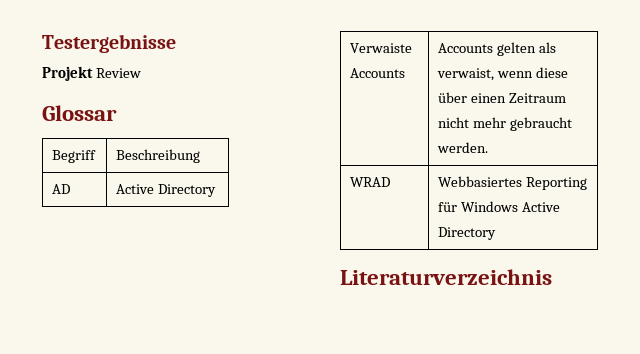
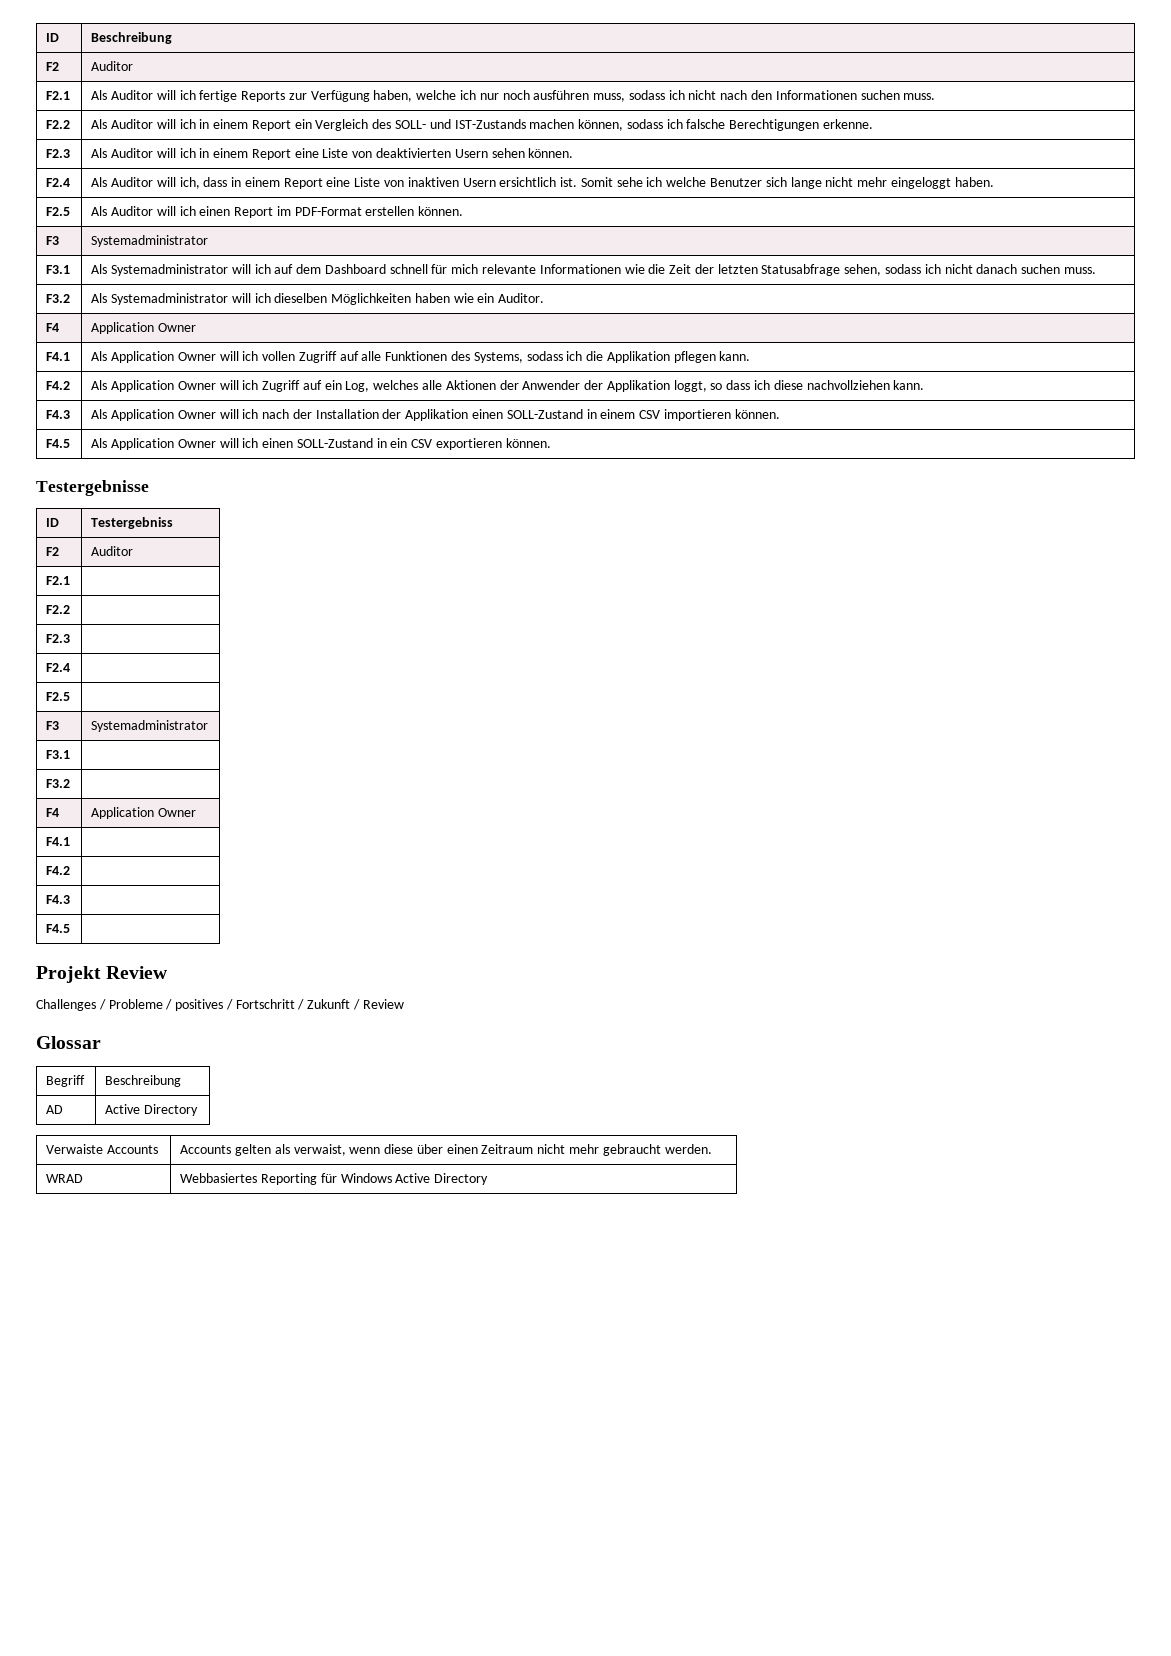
+ ID | Beschreibung
+ F2 | Auditor
+ F2.1 | Als Auditor will ich fertige Reports zur Verfügung haben, welche ich nur noch ausführen muss, sodass ich nicht nach den Informationen suchen muss.
+ F2.2 | Als Auditor will ich in einem Report ein Vergleich des SOLL- und IST-Zustands machen können, sodass ich falsche Berechtigungen erkenne.
+ F2.3 | Als Auditor will ich in einem Report eine Liste von deaktivierten Usern sehen können.
+ F2.4 | Als Auditor will ich, dass in einem Report eine Liste von inaktiven Usern ersichtlich ist. Somit sehe ich welche Benutzer sich lange nicht mehr eingeloggt haben.
+ F2.5 | Als Auditor will ich einen Report im PDF-Format erstellen können.
+ F3 | Systemadministrator
+ F3.1 | Als Systemadministrator will ich auf dem Dashboard schnell für mich relevante Informationen wie die Zeit der letzten Statusabfrage sehen, sodass ich nicht danach suchen muss.
+ F3.2 | Als Systemadministrator will ich dieselben Möglichkeiten haben wie ein Auditor.
+ F4 | Application Owner
+ F4.1 | Als Application Owner will ich vollen Zugriff auf alle Funktionen des Systems, sodass ich die Applikation pflegen kann.
+ F4.2 | Als Application Owner will ich Zugriff auf ein Log, welches alle Aktionen der Anwender der Applikation loggt, so dass ich diese nachvollziehen kann.
+ F4.3 | Als Application Owner will ich nach der Installation der Applikation einen SOLL-Zustand in einem CSV importieren können.
+ F4.5 | Als Application Owner will ich einen SOLL-Zustand in ein CSV exportieren können.
  Testergebnisse
+ ID | Testergebniss
+ F2 | Auditor
+ F2.1 |
+ F2.2 |
+ F2.3 |
+ F2.4 |
+ F2.5 |
+ F3 | Systemadministrator
+ F3.1 |
+ F3.2 |
+ F4 | Application Owner
+ F4.1 |
+ F4.2 |
+ F4.3 |
+ F4.5 |
  Projekt Review
+ Challenges / Probleme / positives / Fortschritt / Zukunft / Review
- Literaturverzeichnis

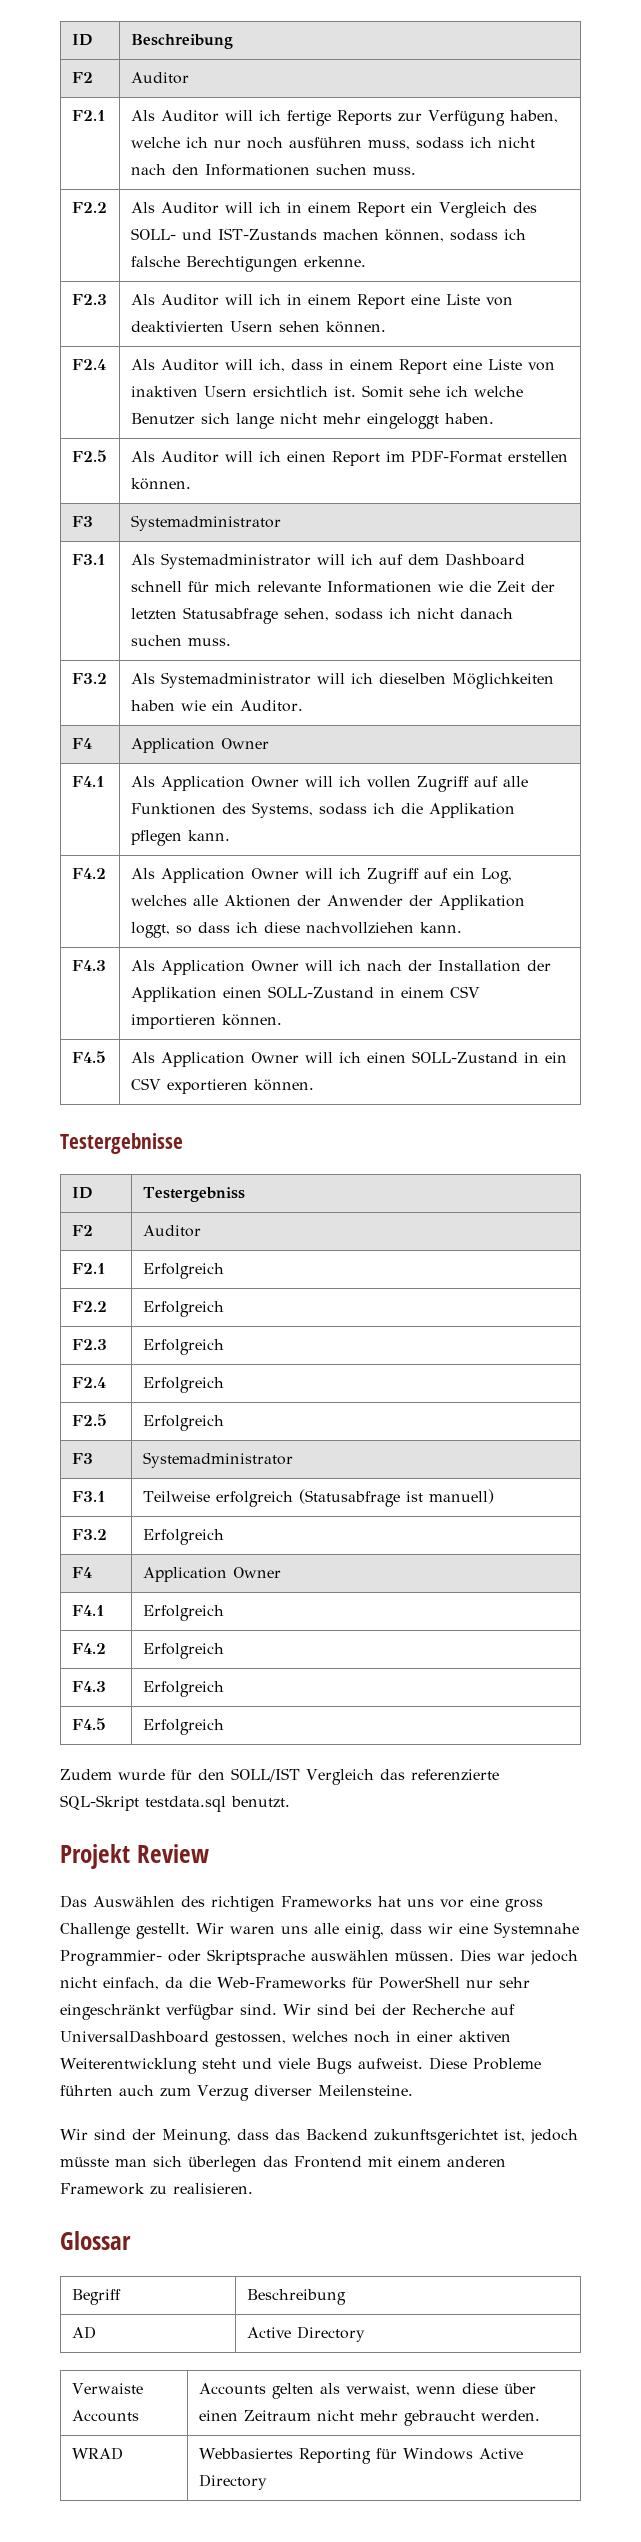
  ID | Testergebniss
  F2 | Auditor
- F2.1 |
- F2.2 |
- F2.3 |
- F2.4 |
- F2.5 |
+ F2.1 | Erfolgreich
+ F2.2 | Erfolgreich
+ F2.3 | Erfolgreich
+ F2.4 | Erfolgreich
+ F2.5 | Erfolgreich
  F3 | Systemadministrator
- F3.1 |
- F3.2 |
+ F3.1 | Teilweise erfolgreich (Statusabfrage ist manuell)
+ F3.2 | Erfolgreich
  F4 | Application Owner
- F4.1 |
- F4.2 |
- F4.3 |
- F4.5 |
+ F4.1 | Erfolgreich
+ F4.2 | Erfolgreich
+ F4.3 | Erfolgreich
+ F4.5 | Erfolgreich
+ Zudem wurde für den SOLL/IST Vergleich das referenzierte SQL-Skript testdata.sql benutzt.
  Projekt Review
- Challenges / Probleme / positives / Fortschritt / Zukunft / Review
+ Das Auswählen des richtigen Frameworks hat uns vor eine gross Challenge gestellt. Wir waren uns alle einig, dass wir eine Systemnahe Programmier- oder Skriptsprache auswählen müssen. Dies war jedoch nicht einfach, da die Web-Frameworks für PowerShell nur sehr eingeschränkt verfügbar sind. Wir sind bei der Recherche auf UniversalDashboard gestossen, welches noch in einer aktiven Weiterentwicklung steht und viele Bugs aufweist. Diese Probleme führten auch zum Verzug diverser Meilensteine.
+ Wir sind der Meinung, dass das Backend zukunftsgerichtet ist, jedoch müsste man sich überlegen das Frontend mit einem anderen Framework zu realisieren.

